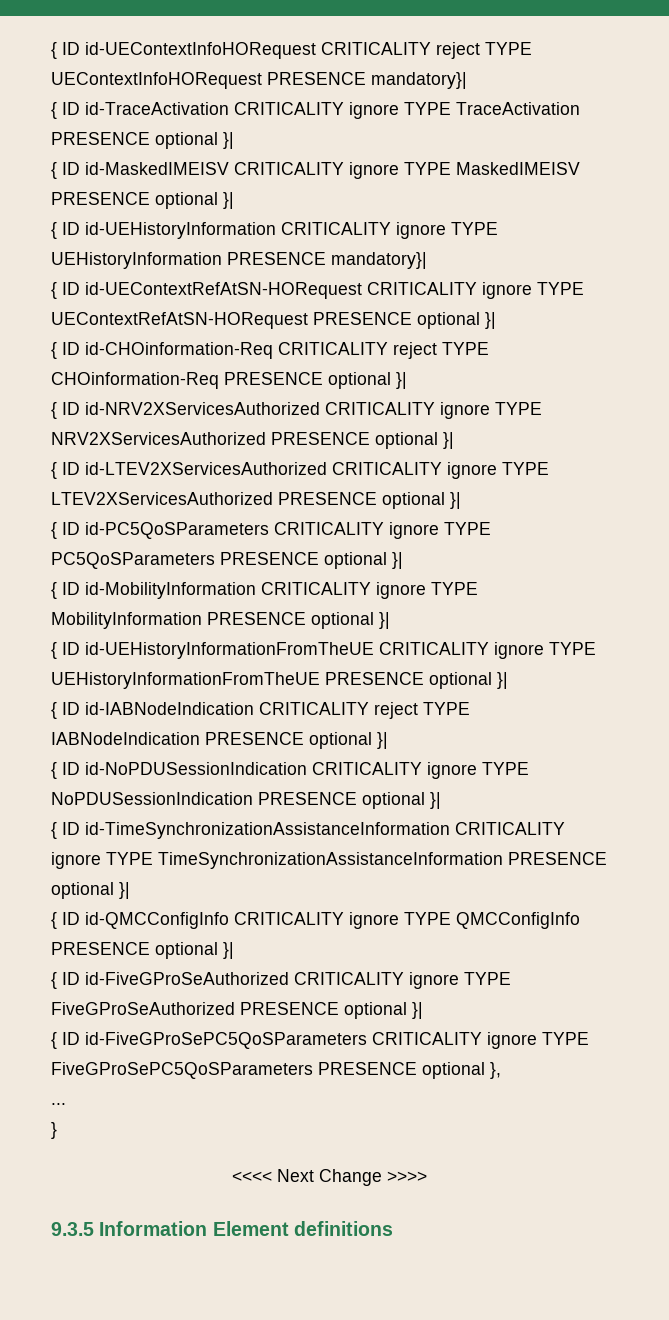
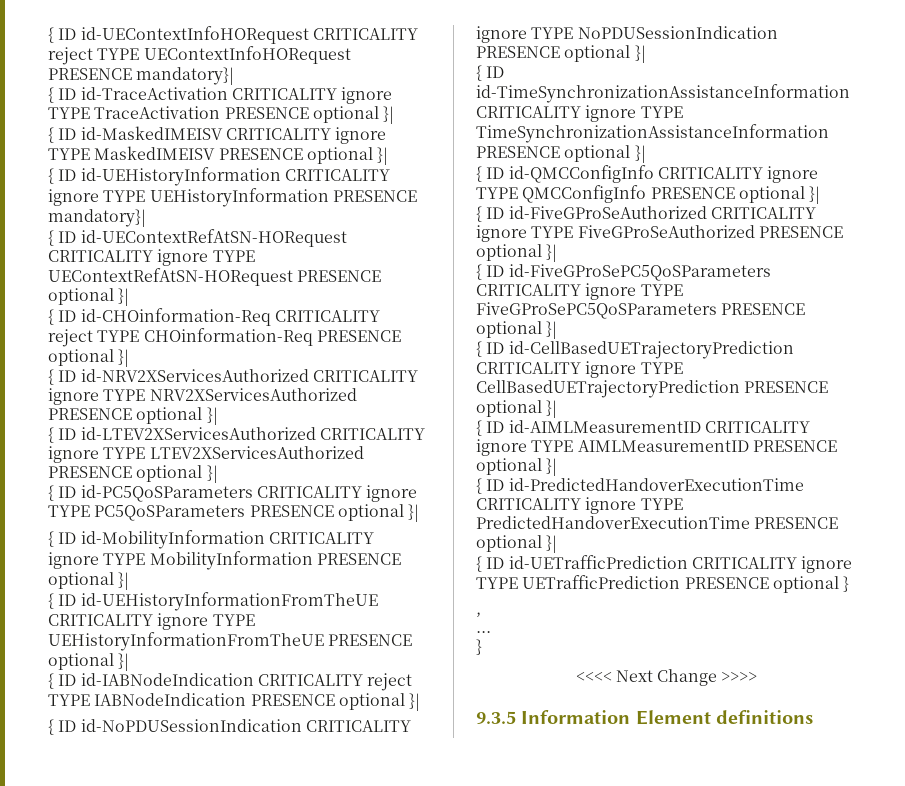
- { ID id-FiveGProSePC5QoSParameters CRITICALITY ignore TYPE FiveGProSePC5QoSParameters PRESENCE optional },
+ { ID id-FiveGProSePC5QoSParameters CRITICALITY ignore TYPE FiveGProSePC5QoSParameters PRESENCE optional }|
+ { ID id-CellBasedUETrajectoryPrediction CRITICALITY ignore TYPE CellBasedUETrajectoryPrediction PRESENCE optional }|
+ { ID id-AIMLMeasurementID CRITICALITY ignore TYPE AIMLMeasurementID PRESENCE optional }|
+ { ID id-PredictedHandoverExecutionTime CRITICALITY ignore TYPE PredictedHandoverExecutionTime PRESENCE optional }|
+ { ID id-UETrafficPrediction CRITICALITY ignore TYPE UETrafficPrediction PRESENCE optional }
+ ,

